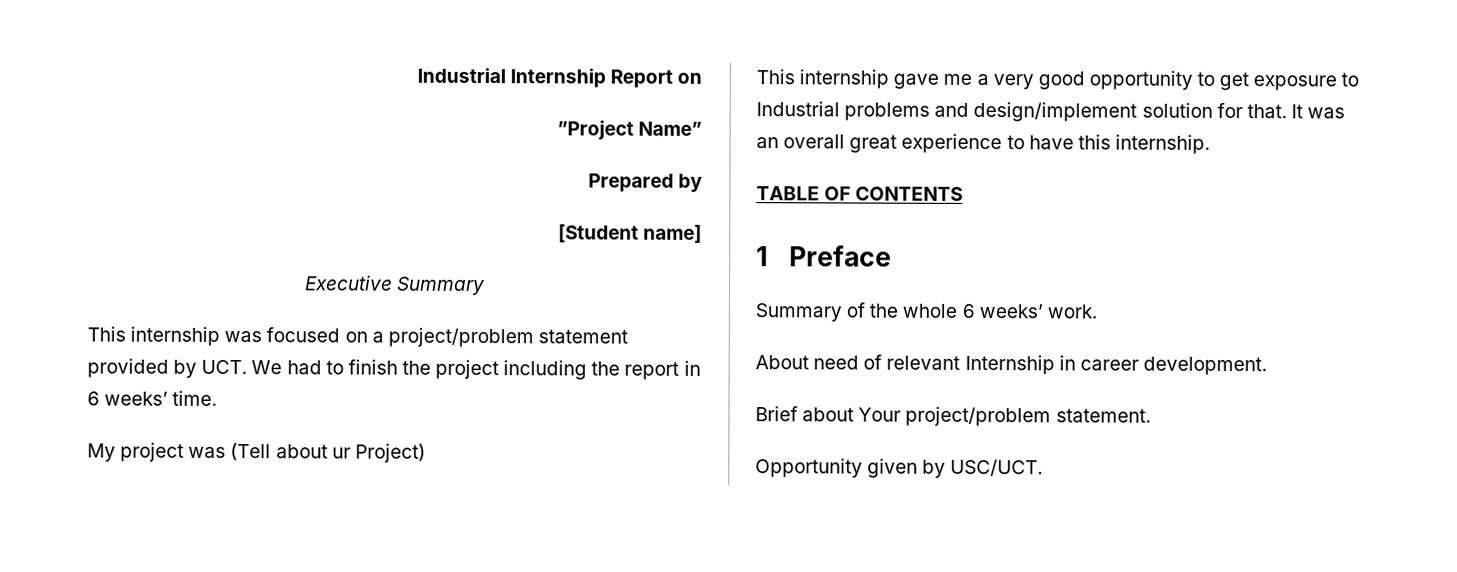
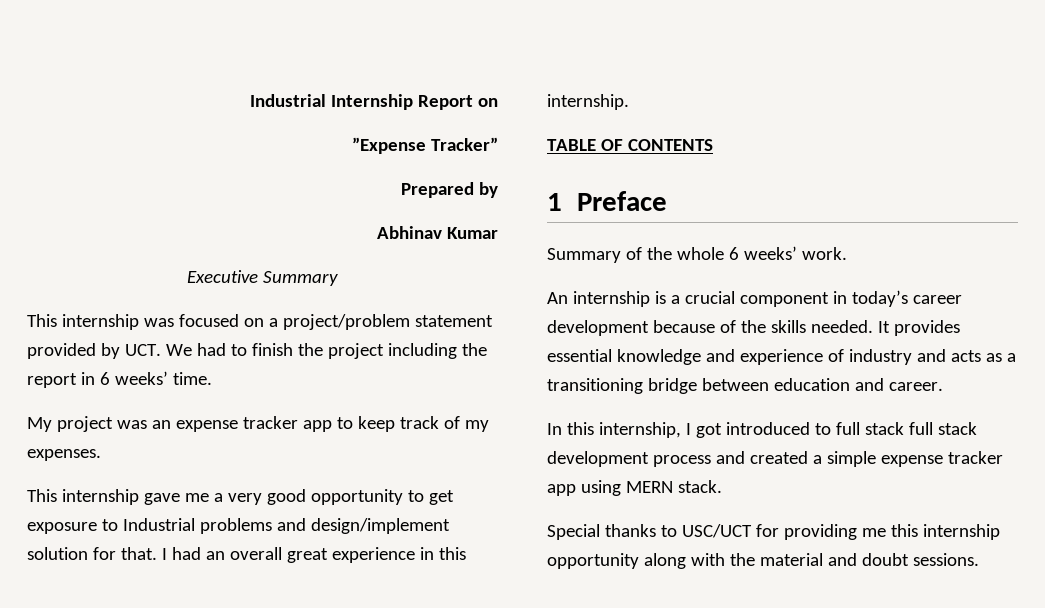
- ”Project Name”
+ ”Expense Tracker”
- [Student name]
+ Abhinav Kumar
- My project was (Tell about ur Project)
+ My project was an expense tracker app to keep track of my expenses.
- It was an overall great experience to have this internship.
+ I had an overall great experience in this internship.
- About need of relevant Internship in career development.
- Brief about Your project/problem statement.
- Opportunity given by USC/UCT.
+ An internship is a crucial component in today’s career development because of the skills needed. It provides essential knowledge and experience of industry and acts as a transitioning bridge between education and career.
+ In this internship, I got introduced to full stack full stack development process and created a simple expense tracker app using MERN stack.
+ Special thanks to USC/UCT for providing me this internship opportunity along with the material and doubt sessions.

